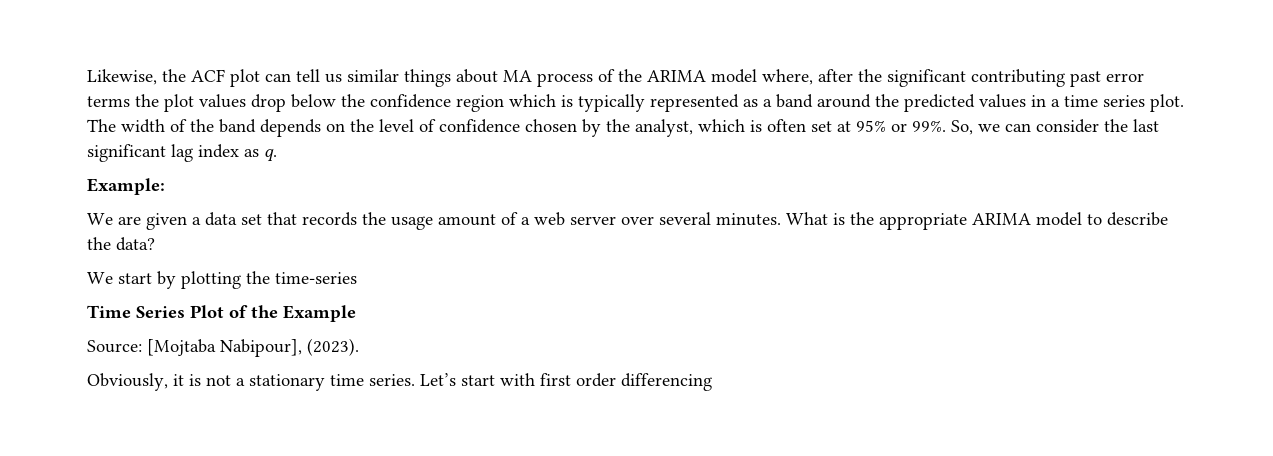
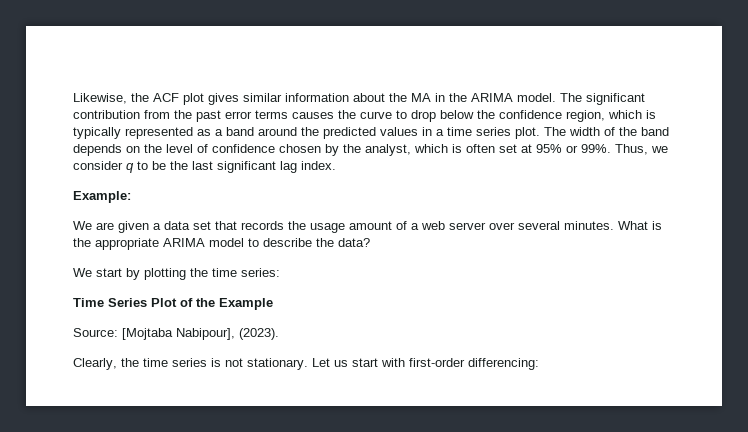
- Likewise, the ACF plot can tell us similar things about MA process of the ARIMA model where, after the significant contributing past error terms the plot values drop below the confidence region which is typically represented as a band around the predicted values in a time series plot.
+ Likewise, the ACF plot gives similar information about the MA in the ARIMA model. The significant contribution from the past error terms causes the curve to drop below the confidence region, which is typically represented as a band around the predicted values in a time series plot.
- So, we can consider the last significant lag index as q.
+ Thus, we consider q to be the last significant lag index.
- We start by plotting the time-series
+ We start by plotting the time series:
- Obviously, it is not a stationary time series. Let’s start with first order differencing
+ Clearly, the time series is not stationary. Let us start with first-order differencing:

